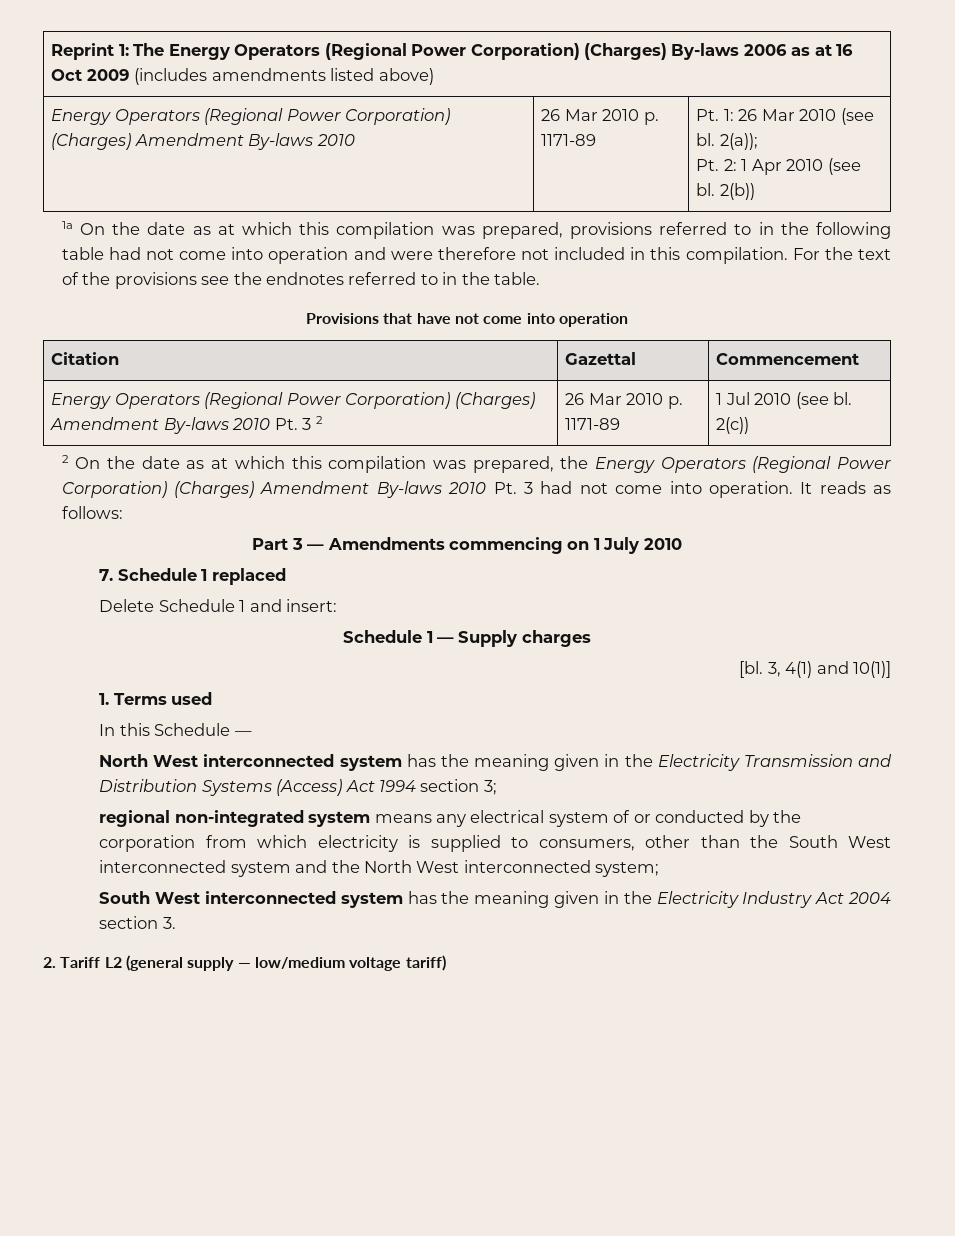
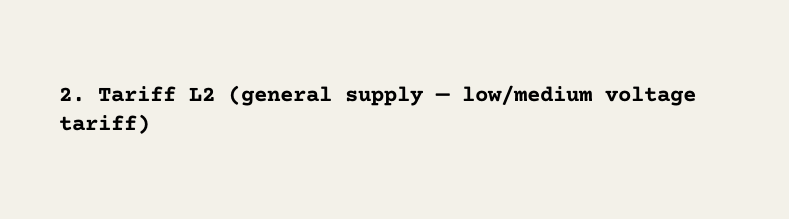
- Reprint 1: The Energy Operators (Regional Power Corporation) (Charges) By-laws 2006 as at 16 Oct 2009 (includes amendments listed above)
- Energy Operators (Regional Power Corporation) (Charges) Amendment By-laws 2010 | 26 Mar 2010 p. 1171-89 | Pt. 1: 26 Mar 2010 (see bl. 2(a));
- Pt. 2: 1 Apr 2010 (see bl. 2(b))
- 1a On the date as at which this compilation was prepared, provisions referred to in the following table had not come into operation and were therefore not included in this compilation. For the text of the provisions see the endnotes referred to in the table.
- Provisions that have not come into operation
- Citation | Gazettal | Commencement
- Energy Operators (Regional Power Corporation) (Charges) Amendment By-laws 2010 Pt. 3 2 | 26 Mar 2010 p. 1171-89 | 1 Jul 2010 (see bl. 2(c))
- 2 On the date as at which this compilation was prepared, the Energy Operators (Regional Power Corporation) (Charges) Amendment By-laws 2010 Pt. 3 had not come into operation. It reads as follows:
- Part 3 — Amendments commencing on 1 July 2010
- 7. Schedule 1 replaced
- Delete Schedule 1 and insert:
- Schedule 1 — Supply charges
- [bl. 3, 4(1) and 10(1)]
- 1. Terms used
- In this Schedule —
- North West interconnected system has the meaning given in the Electricity Transmission and Distribution Systems (Access) Act 1994 section 3;
- regional non-integrated system means any electrical system of or conducted by the corporation from which electricity is supplied to consumers, other than the South West interconnected system and the North West interconnected system;
- South West interconnected system has the meaning given in the Electricity Industry Act 2004 section 3.

